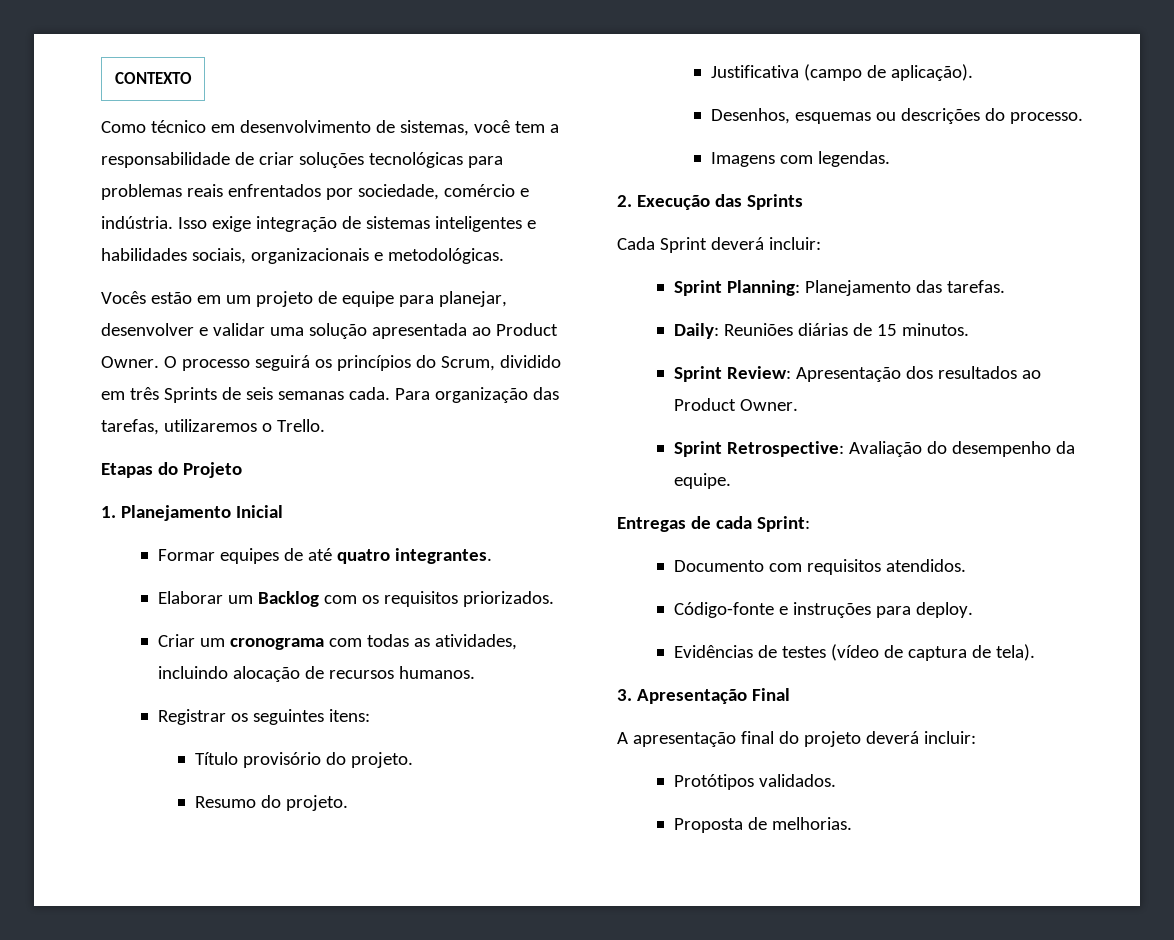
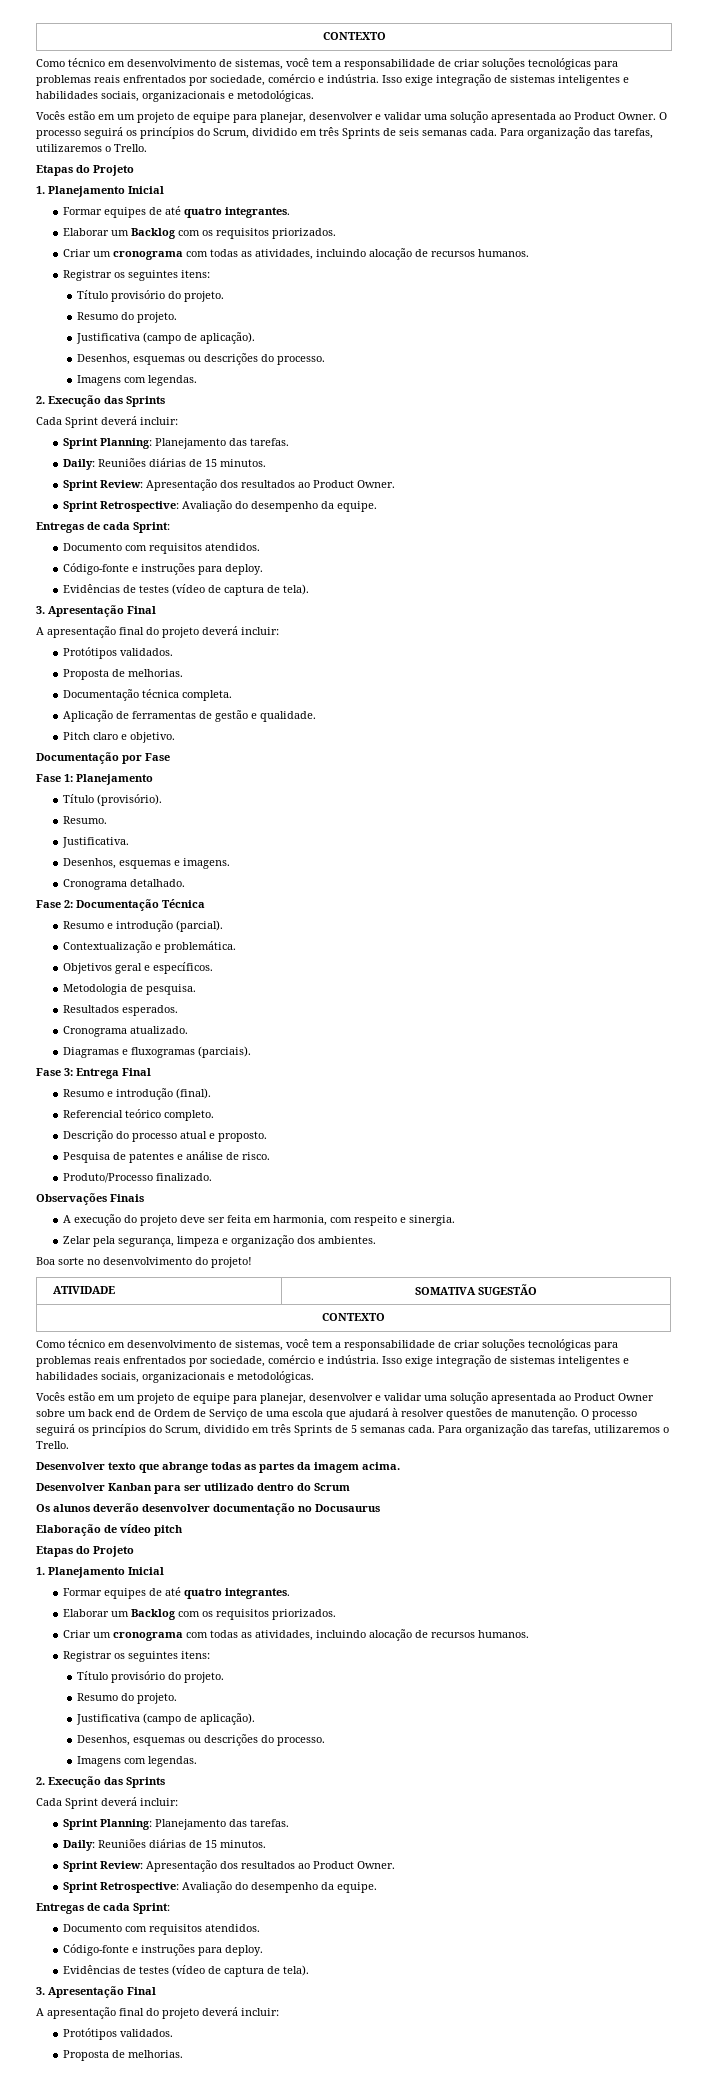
+ Documentação técnica completa.
+ Aplicação de ferramentas de gestão e qualidade.
+ Pitch claro e objetivo.
+ Documentação por Fase
+ Fase 1: Planejamento
+ Título (provisório).
+ Resumo.
+ Justificativa.
+ Desenhos, esquemas e imagens.
+ Cronograma detalhado.
+ Fase 2: Documentação Técnica
+ Resumo e introdução (parcial).
+ Contextualização e problemática.
+ Objetivos geral e específicos.
+ Metodologia de pesquisa.
+ Resultados esperados.
+ Cronograma atualizado.
+ Diagramas e fluxogramas (parciais).
+ Fase 3: Entrega Final
+ Resumo e introdução (final).
+ Referencial teórico completo.
+ Descrição do processo atual e proposto.
+ Pesquisa de patentes e análise de risco.
+ Produto/Processo finalizado.
+ Observações Finais
+ A execução do projeto deve ser feita em harmonia, com respeito e sinergia.
+ Zelar pela segurança, limpeza e organização dos ambientes.
+ Boa sorte no desenvolvimento do projeto!
+ ATIVIDADE | SOMATIVA SUGESTÃO
+ CONTEXTO
+ Como técnico em desenvolvimento de sistemas, você tem a responsabilidade de criar soluções tecnológicas para problemas reais enfrentados por sociedade, comércio e indústria. Isso exige integração de sistemas inteligentes e habilidades sociais, organizacionais e metodológicas.
+ Vocês estão em um projeto de equipe para planejar, desenvolver e validar uma solução apresentada ao Product Owner sobre um back end de Ordem de Serviço de uma escola que ajudará à resolver questões de manutenção. O processo seguirá os princípios do Scrum, dividido em três Sprints de 5 semanas cada. Para organização das tarefas, utilizaremos o Trello.
+ Desenvolver texto que abrange todas as partes da imagem acima.
+ Desenvolver Kanban para ser utilizado dentro do Scrum
+ Os alunos deverão desenvolver documentação no Docusaurus
+ Elaboração de vídeo pitch
+ Etapas do Projeto
+ 1. Planejamento Inicial
+ Formar equipes de até quatro integrantes.
+ Elaborar um Backlog com os requisitos priorizados.
+ Criar um cronograma com todas as atividades, incluindo alocação de recursos humanos.
+ Registrar os seguintes itens:
+ Título provisório do projeto.
+ Resumo do projeto.
+ Justificativa (campo de aplicação).
+ Desenhos, esquemas ou descrições do processo.
+ Imagens com legendas.
+ 2. Execução das Sprints
+ Cada Sprint deverá incluir:
+ Sprint Planning: Planejamento das tarefas.
+ Daily: Reuniões diárias de 15 minutos.
+ Sprint Review: Apresentação dos resultados ao Product Owner.
+ Sprint Retrospective: Avaliação do desempenho da equipe.
+ Entregas de cada Sprint:
+ Documento com requisitos atendidos.
+ Código-fonte e instruções para deploy.
+ Evidências de testes (vídeo de captura de tela).
+ 3. Apresentação Final
+ A apresentação final do projeto deverá incluir:
+ Protótipos validados.
+ Proposta de melhorias.

